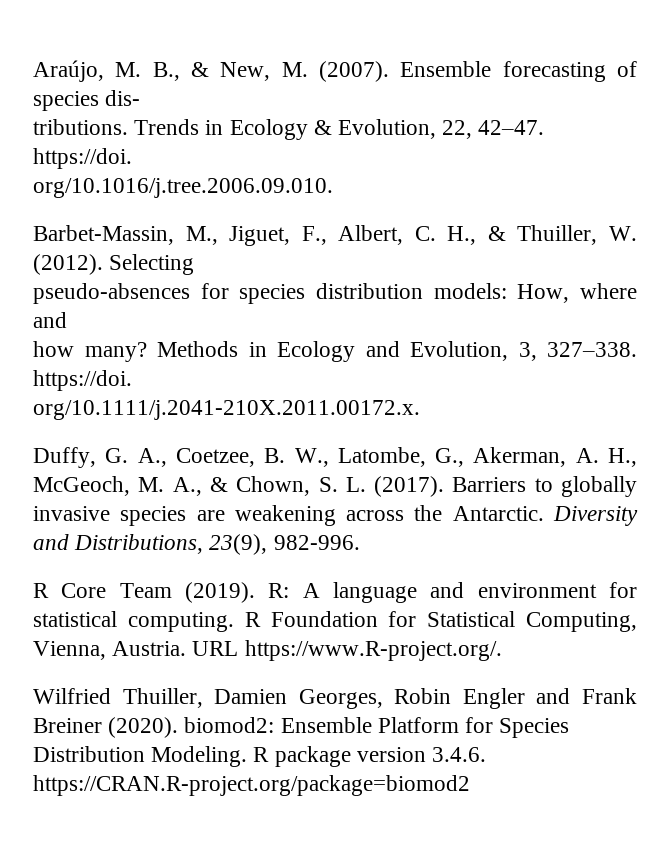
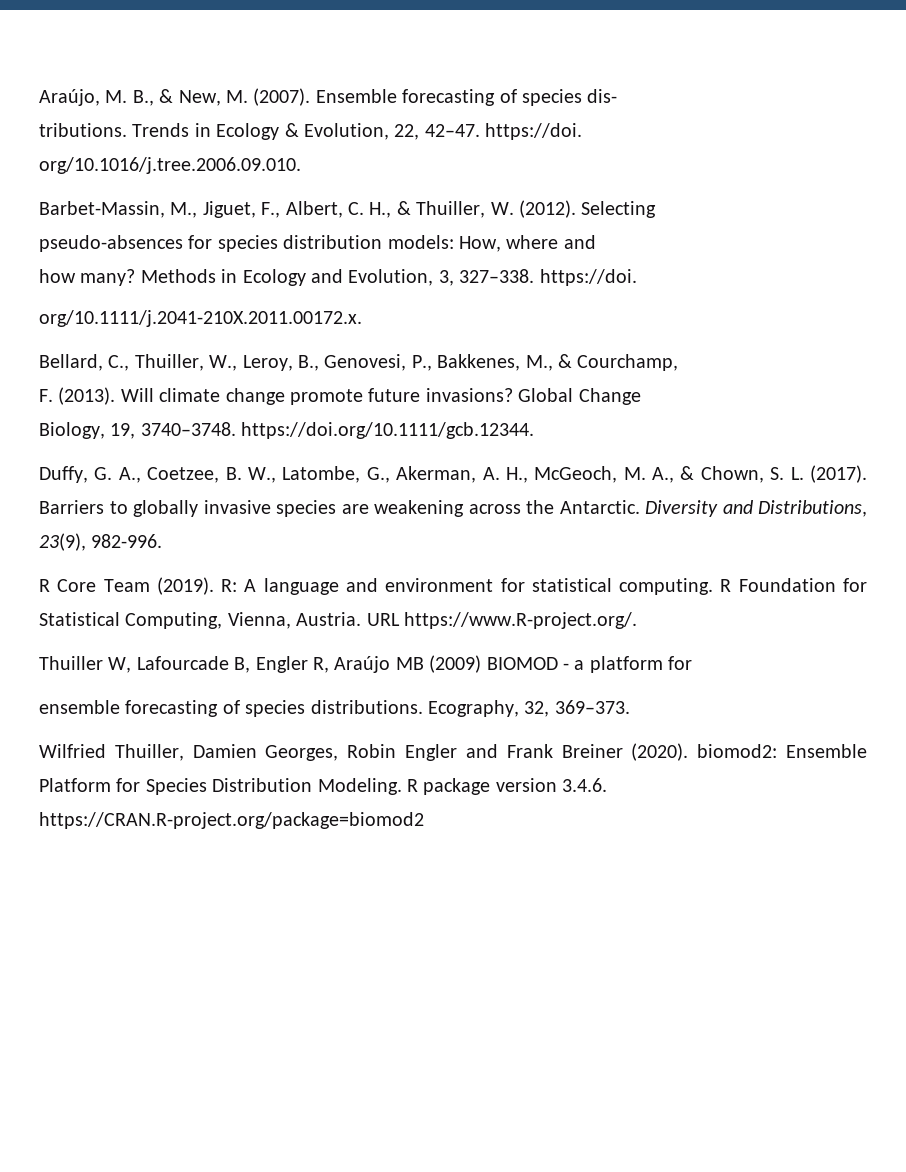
+ Bellard, C., Thuiller, W., Leroy, B., Genovesi, P., Bakkenes, M., & Courchamp,
+ F. (2013). Will climate change promote future invasions? Global Change
+ Biology, 19, 3740–3748. https://doi.org/10.1111/gcb.12344.
+ Thuiller W, Lafourcade B, Engler R, Araújo MB (2009) BIOMOD - a platform for
+ ensemble forecasting of species distributions. Ecography, 32, 369–373.

